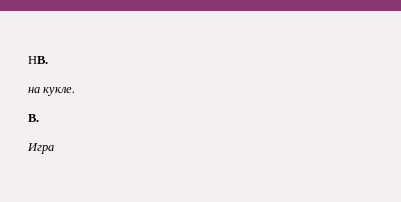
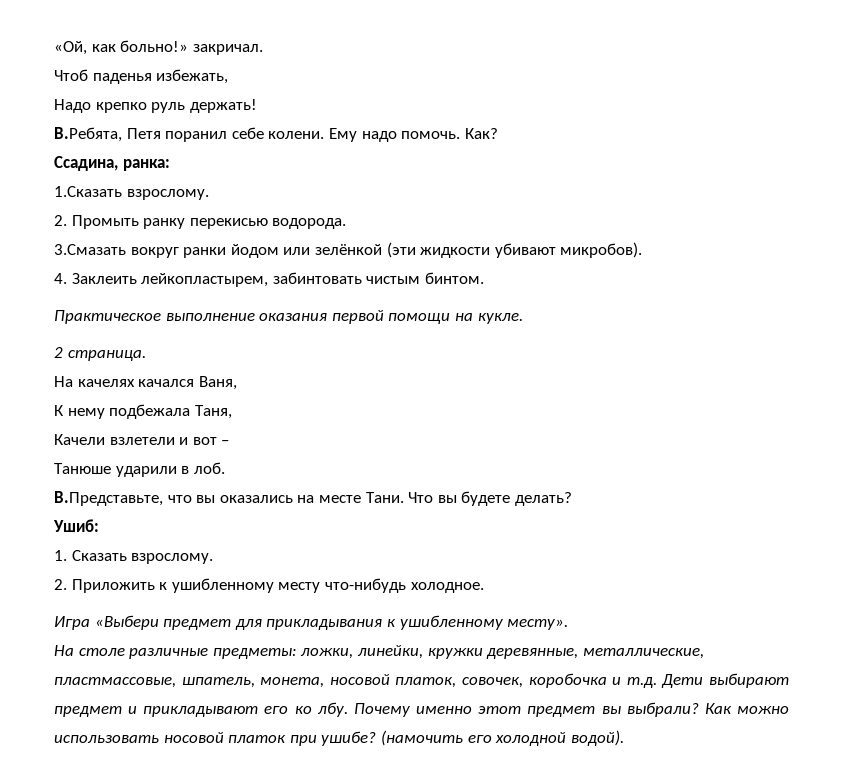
- НВ.
- на кукле.
- В.
- Игра
+ «Ой, как больно!» закричал.
+ Чтоб паденья избежать,
+ Надо крепко руль держать!
+ В.Ребята, Петя поранил себе колени. Ему надо помочь. Как?
+ Ссадина, ранка:
+ 1.Сказать взрослому.
+ 2. Промыть ранку перекисью водорода.
+ 3.Смазать вокруг ранки йодом или зелёнкой (эти жидкости убивают микробов).
+ 4. Заклеить лейкопластырем, забинтовать чистым бинтом.
+ Практическое выполнение оказания первой помощи на кукле.
+ 2 страница.
+ На качелях качался Ваня,
+ К нему подбежала Таня,
+ Качели взлетели и вот –
+ Танюше ударили в лоб.
+ В.Представьте, что вы оказались на месте Тани. Что вы будете делать?
+ Ушиб:
+ 1. Сказать взрослому.
+ 2. Приложить к ушибленному месту что-нибудь холодное.
+ Игра «Выбери предмет для прикладывания к ушибленному месту».
+ На столе различные предметы: ложки, линейки, кружки деревянные, металлические, пластмассовые, шпатель, монета, носовой платок, совочек, коробочка и т.д. Дети выбирают предмет и прикладывают его ко лбу. Почему именно этот предмет вы выбрали? Как можно использовать носовой платок при ушибе? (намочить его холодной водой).

